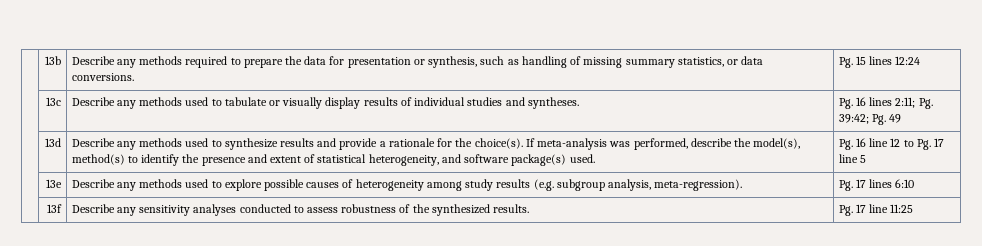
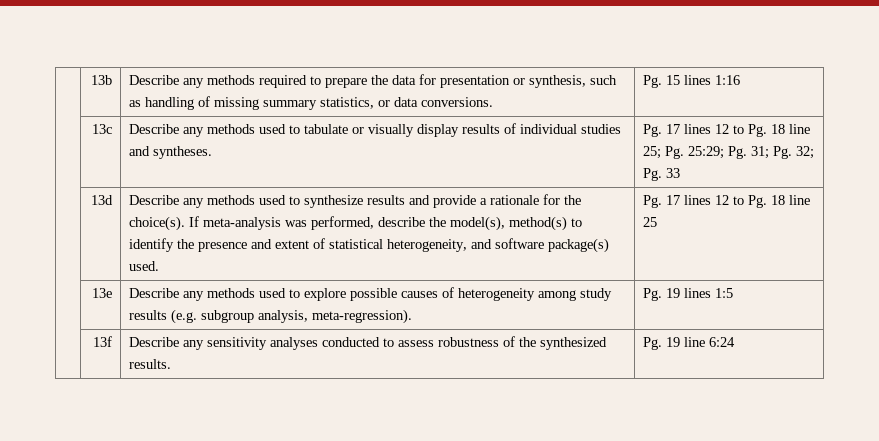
- | 13b | Describe any methods required to prepare the data for presentation or synthesis, such as handling of missing summary statistics, or data conversions. | Pg. 15 lines 12:24
+ | 13b | Describe any methods required to prepare the data for presentation or synthesis, such as handling of missing summary statistics, or data conversions. | Pg. 15 lines 1:16
- | 13c | Describe any methods used to tabulate or visually display results of individual studies and syntheses. | Pg. 16 lines 2:11; Pg. 39:42; Pg. 49
+ | 13c | Describe any methods used to tabulate or visually display results of individual studies and syntheses. | Pg. 17 lines 12 to Pg. 18 line 25; Pg. 25:29; Pg. 31; Pg. 32; Pg. 33
- Pg. 16 line 12 to Pg. 17 line 5
+ Pg. 17 lines 12 to Pg. 18 line 25
- | 13e | Describe any methods used to explore possible causes of heterogeneity among study results (e.g. subgroup analysis, meta-regression). | Pg. 17 lines 6:10
+ | 13e | Describe any methods used to explore possible causes of heterogeneity among study results (e.g. subgroup analysis, meta-regression). | Pg. 19 lines 1:5
- | 13f | Describe any sensitivity analyses conducted to assess robustness of the synthesized results. | Pg. 17 line 11:25
+ | 13f | Describe any sensitivity analyses conducted to assess robustness of the synthesized results. | Pg. 19 line 6:24

